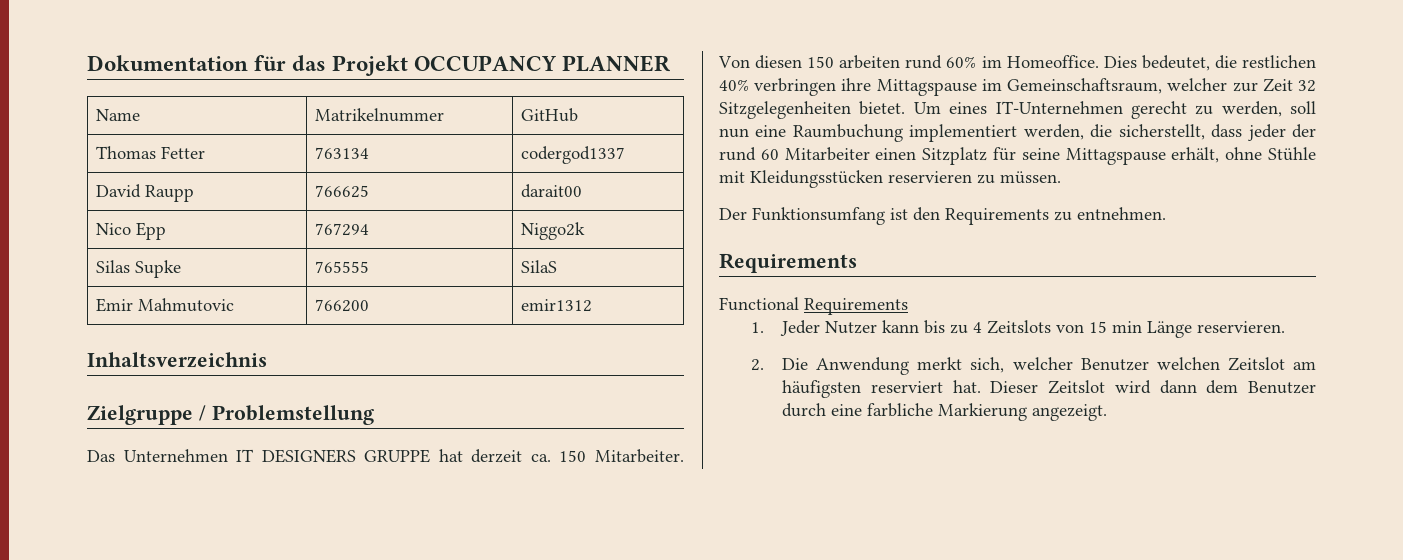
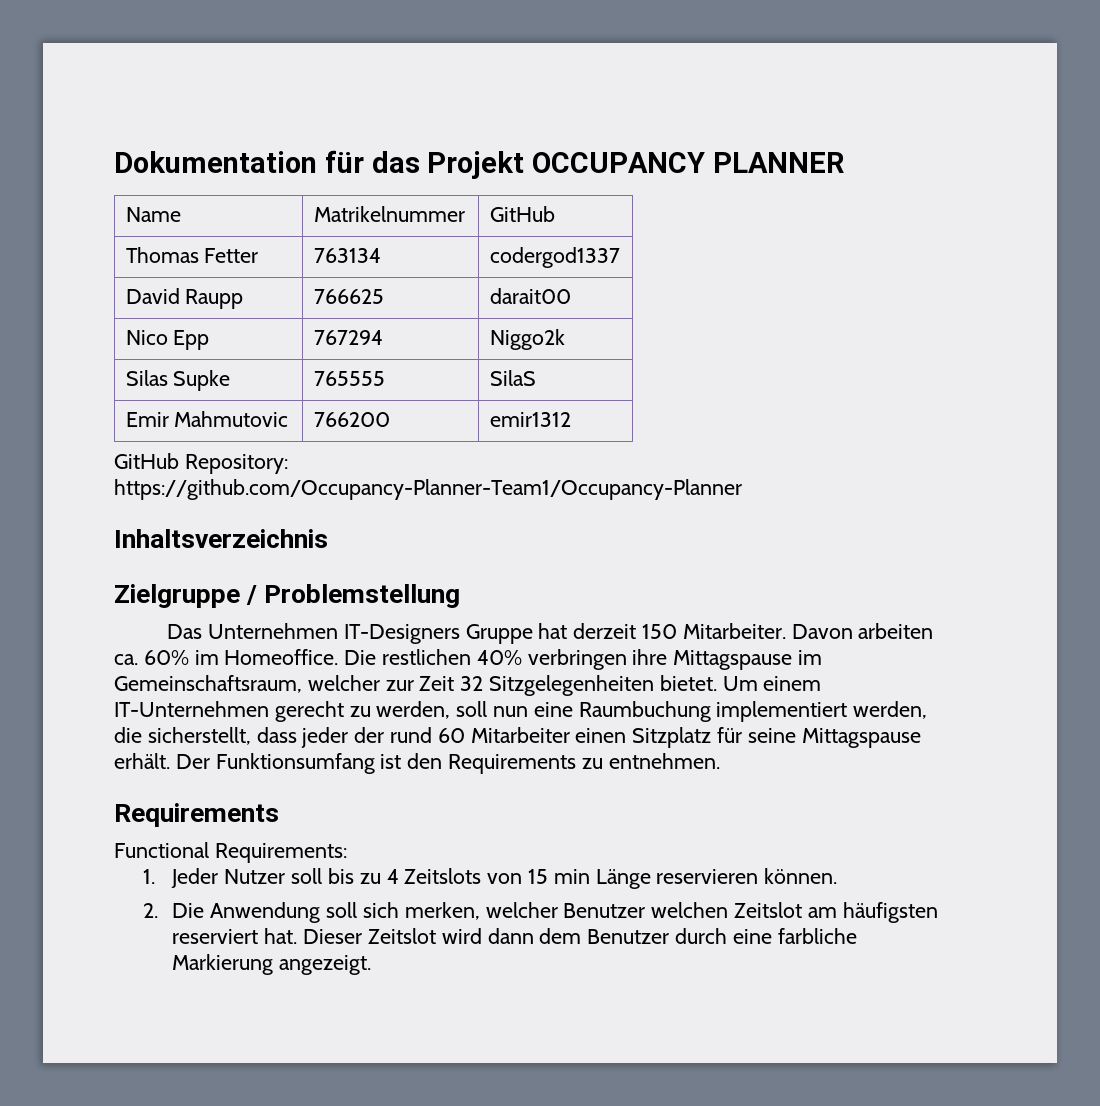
+ GitHub Repository:
+ https://github.com/Occupancy-Planner-Team1/Occupancy-Planner
- Das Unternehmen IT DESIGNERS GRUPPE hat derzeit ca. 150 Mitarbeiter.
+ Das Unternehmen IT-Designers Gruppe hat derzeit 150 Mitarbeiter.
- Von diesen 150 arbeiten rund 60% im Homeoffice. Dies bedeutet, die restlichen 40% verbringen ihre Mittagspause im Gemeinschaftsraum, welcher zur Zeit 32 Sitzgelegenheiten bietet.
+ Davon arbeiten ca. 60% im Homeoffice. Die restlichen 40% verbringen ihre Mittagspause im Gemeinschaftsraum, welcher zur Zeit 32 Sitzgelegenheiten bietet.
- Um eines IT-Unternehmen gerecht zu werden, soll nun eine Raumbuchung implementiert werden, die sicherstellt, dass jeder der rund 60 Mitarbeiter einen Sitzplatz für seine Mittagspause erhält, ohne Stühle mit Kleidungsstücken reservieren zu müssen.
- Der Funktionsumfang ist den Requirements zu entnehmen.
+ Um einem IT-Unternehmen gerecht zu werden, soll nun eine Raumbuchung implementiert werden, die sicherstellt, dass jeder der rund 60 Mitarbeiter einen Sitzplatz für seine Mittagspause erhält. Der Funktionsumfang ist den Requirements zu entnehmen.
- Functional Requirements
+ Functional Requirements:
- 1. Jeder Nutzer kann bis zu 4 Zeitslots von 15 min Länge reservieren.
+ 1. Jeder Nutzer soll bis zu 4 Zeitslots von 15 min Länge reservieren können.
- 2. Die Anwendung merkt sich, welcher Benutzer welchen Zeitslot am häufigsten reserviert hat.
+ 2. Die Anwendung soll sich merken, welcher Benutzer welchen Zeitslot am häufigsten reserviert hat.

